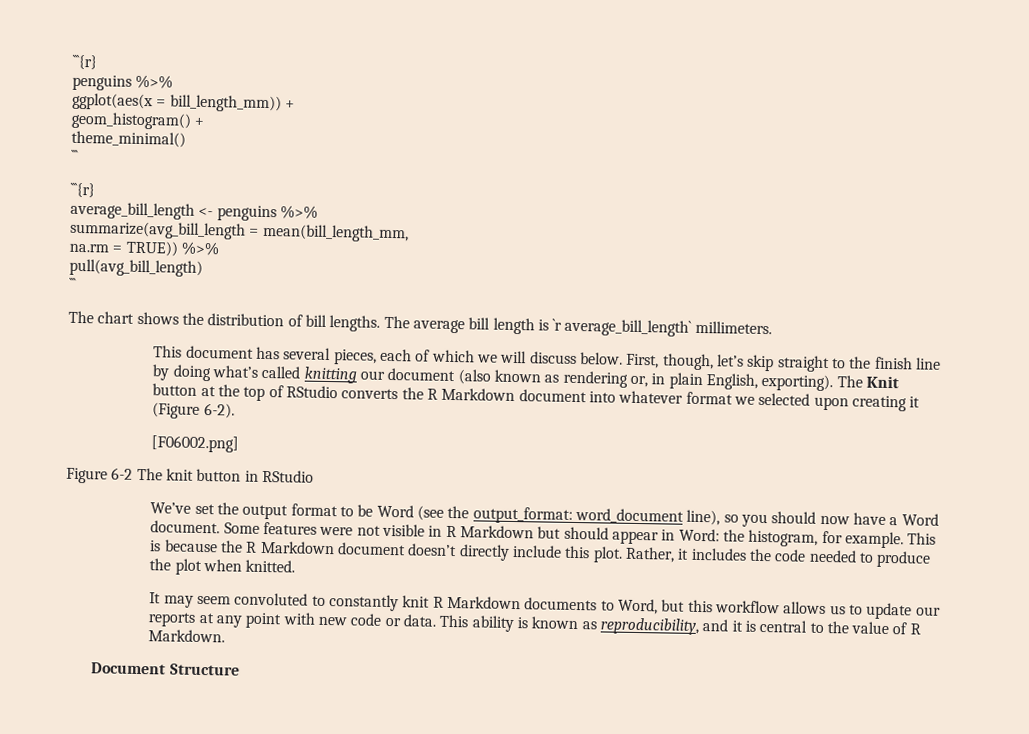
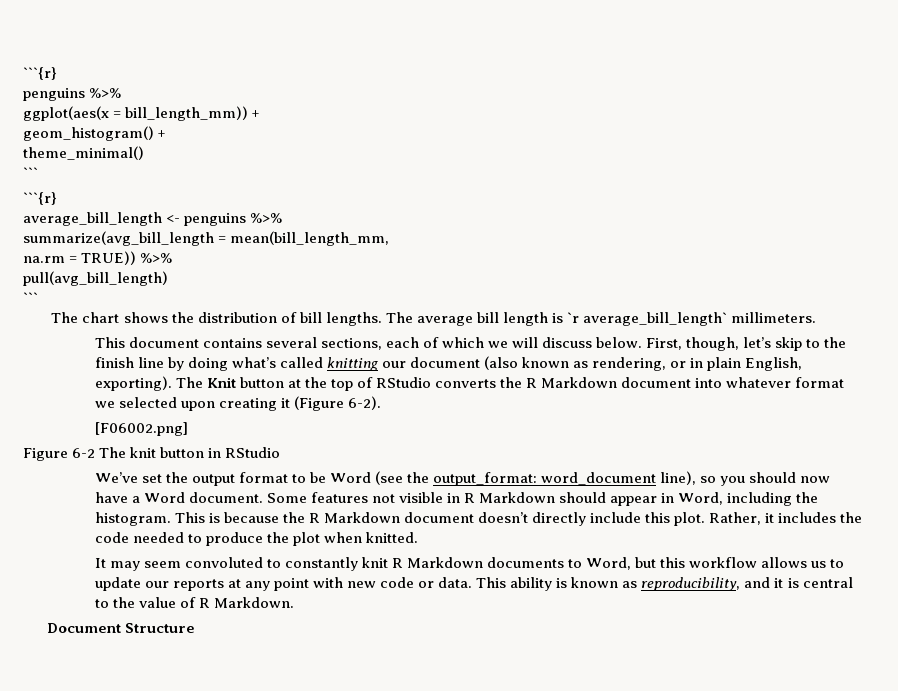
- This document has several pieces, each of which we will discuss below.
+ This document contains several sections, each of which we will discuss below.
- First, though, let’s skip straight to the finish line by doing what’s called knitting our document (also known as rendering or, in plain English, exporting).
+ First, though, let’s skip to the finish line by doing what’s called knitting our document (also known as rendering, or in plain English, exporting).
- Some features were not visible in R Markdown but should appear in Word: the histogram, for example.
+ Some features not visible in R Markdown should appear in Word, including the histogram.

